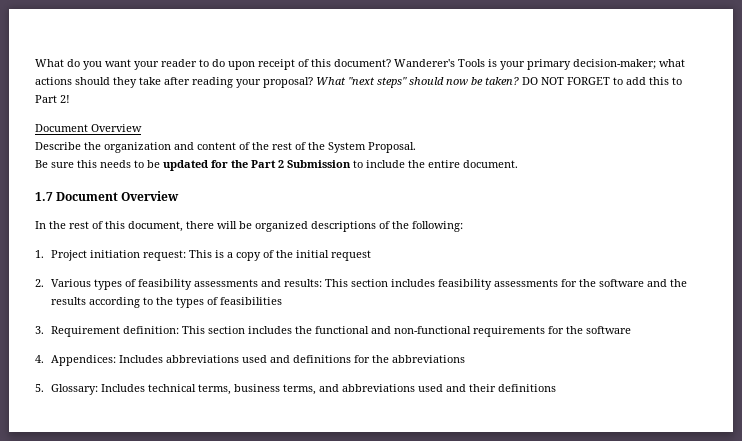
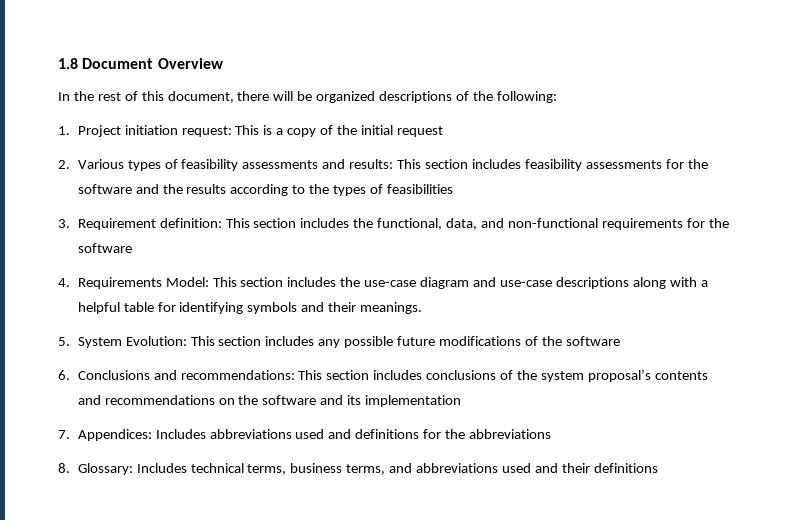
- What do you want your reader to do upon receipt of this document? Wanderer's Tools is your primary decision-maker; what actions should they take after reading your proposal? What "next steps" should now be taken? DO NOT FORGET to add this to Part 2!
- Document Overview
- Describe the organization and content of the rest of the System Proposal.
- Be sure this needs to be updated for the Part 2 Submission to include the entire document.
- 1.7 Document Overview
+ 1.8 Document Overview
- 3. Requirement definition: This section includes the functional and non-functional requirements for the software
+ 3. Requirement definition: This section includes the functional, data, and non-functional requirements for the software
- 4. Appendices: Includes abbreviations used and definitions for the abbreviations
+ 4. Requirements Model: This section includes the use-case diagram and use-case descriptions along with a helpful table for identifying symbols and their meanings.
+ 5. System Evolution: This section includes any possible future modifications of the software
+ 6. Conclusions and recommendations: This section includes conclusions of the system proposal’s contents and recommendations on the software and its implementation
+ 7. Appendices: Includes abbreviations used and definitions for the abbreviations
- 5. Glossary: Includes technical terms, business terms, and abbreviations used and their definitions
+ 8. Glossary: Includes technical terms, business terms, and abbreviations used and their definitions

